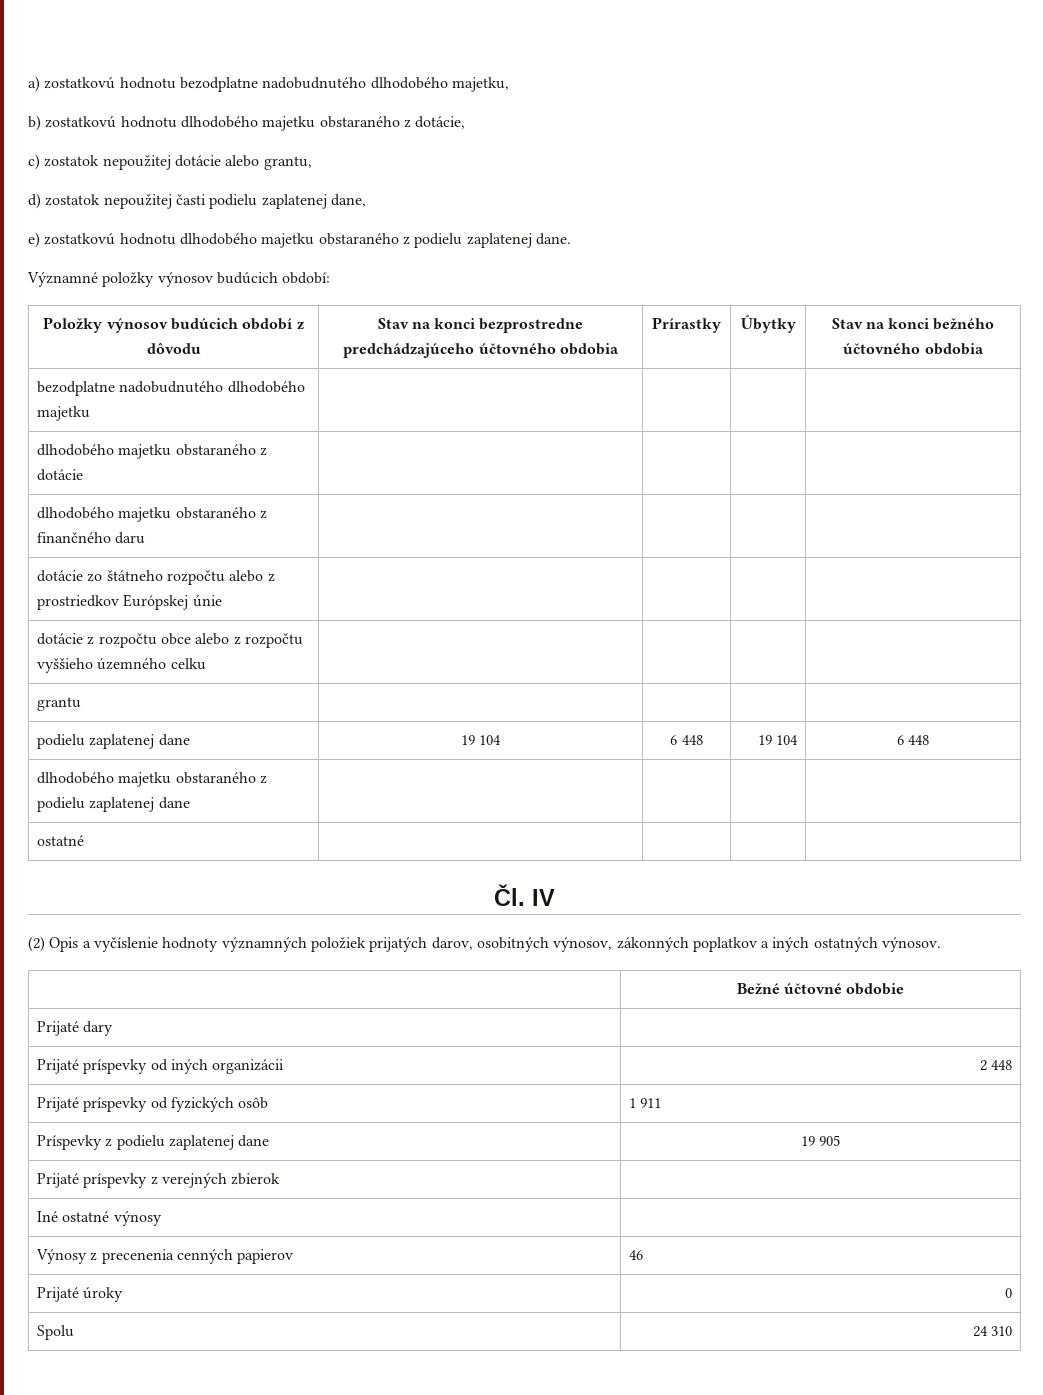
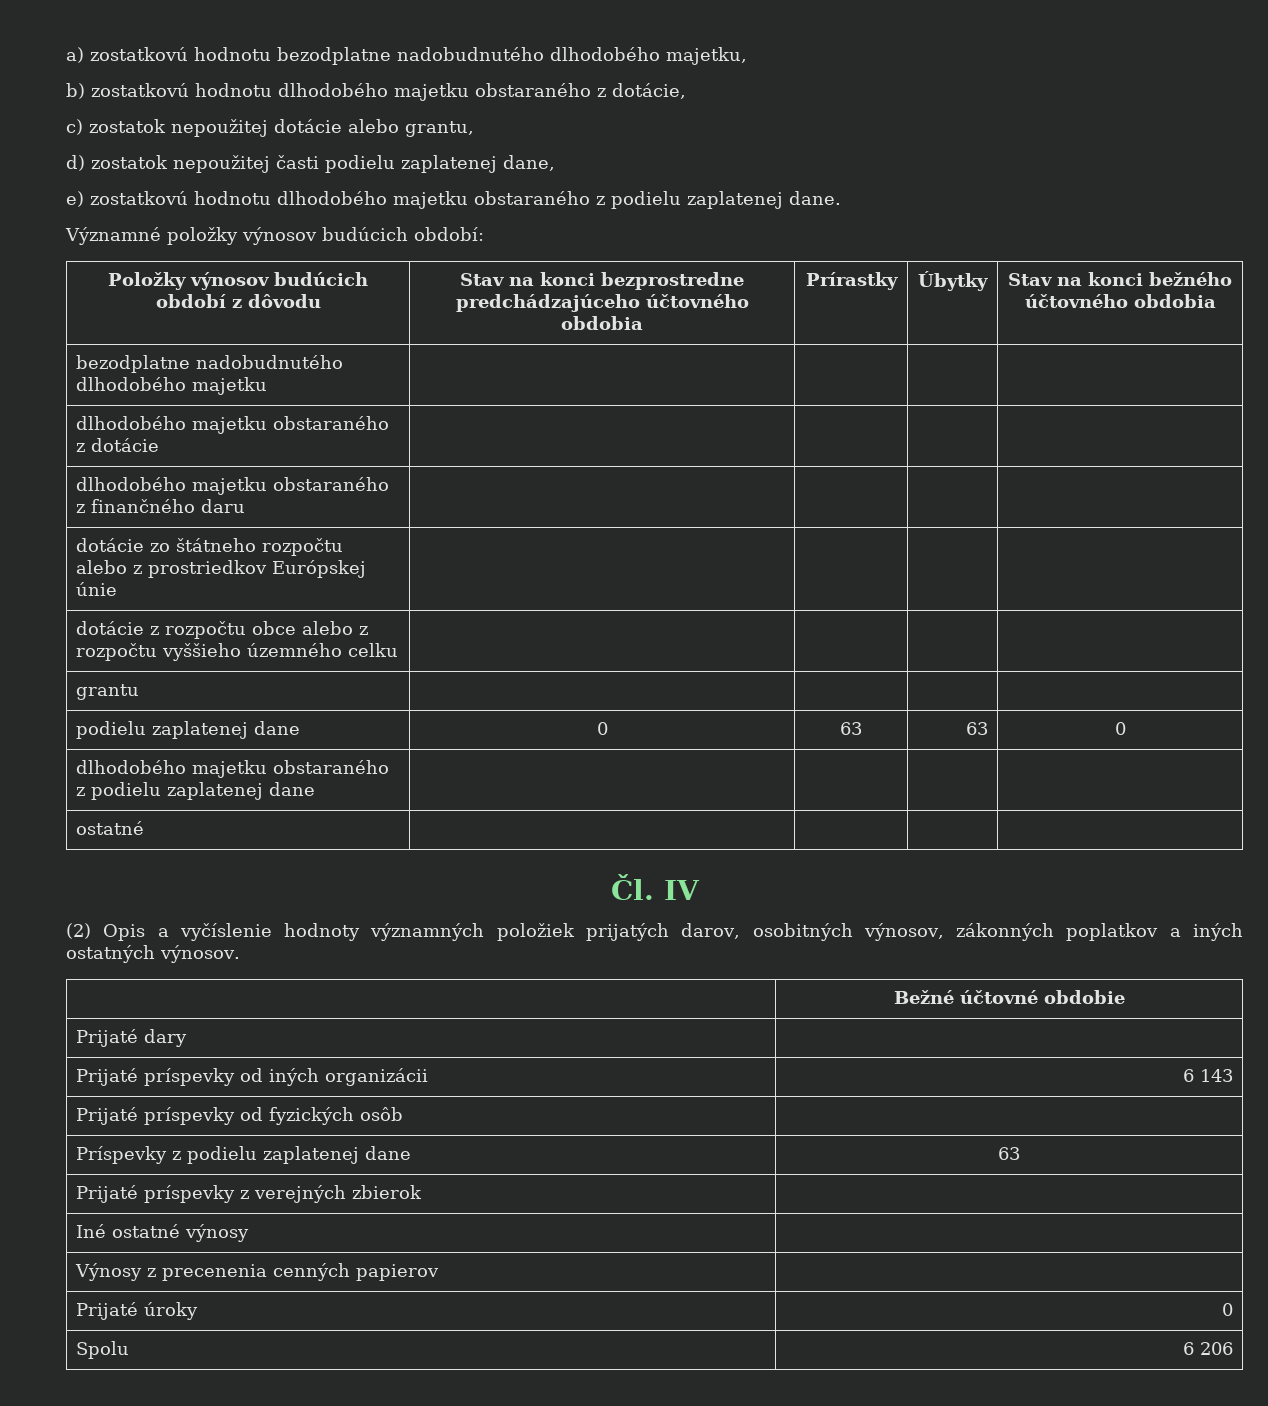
- podielu zaplatenej dane | 19 104 | 6 448 | 19 104 | 6 448
+ podielu zaplatenej dane | 0 | 63 | 63 | 0
- Prijaté príspevky od iných organizácii | 2 448
+ Prijaté príspevky od iných organizácii | 6 143
- Prijaté príspevky od fyzických osôb | 1 911
+ Prijaté príspevky od fyzických osôb |
- Príspevky z podielu zaplatenej dane | 19 905
+ Príspevky z podielu zaplatenej dane | 63
- Výnosy z precenenia cenných papierov | 46
+ Výnosy z precenenia cenných papierov |
- Spolu | 24 310
+ Spolu | 6 206

